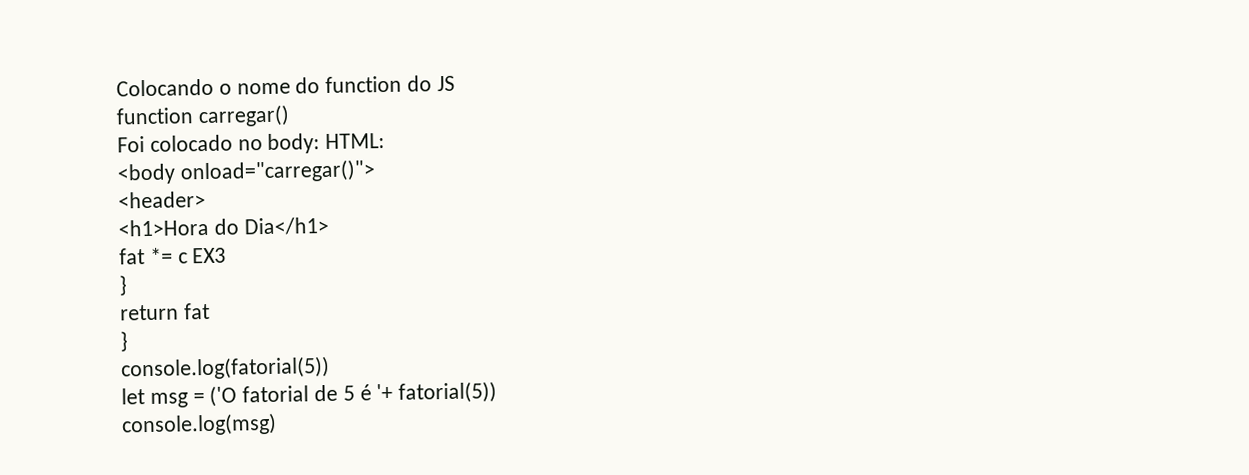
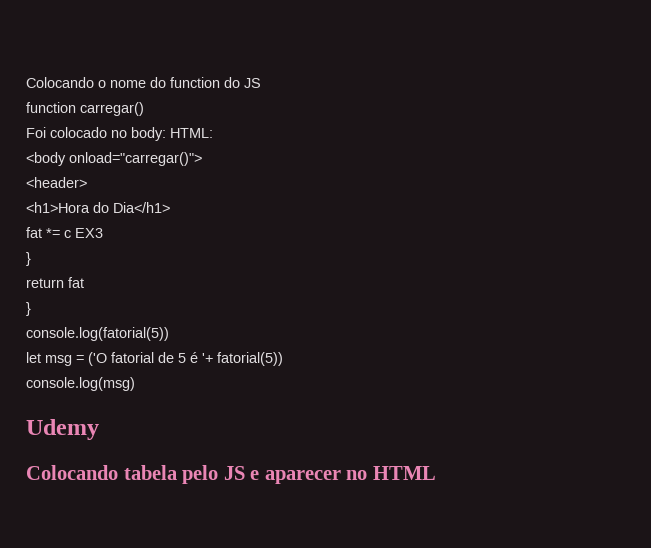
+ Udemy
+ Colocando tabela pelo JS e aparecer no HTML

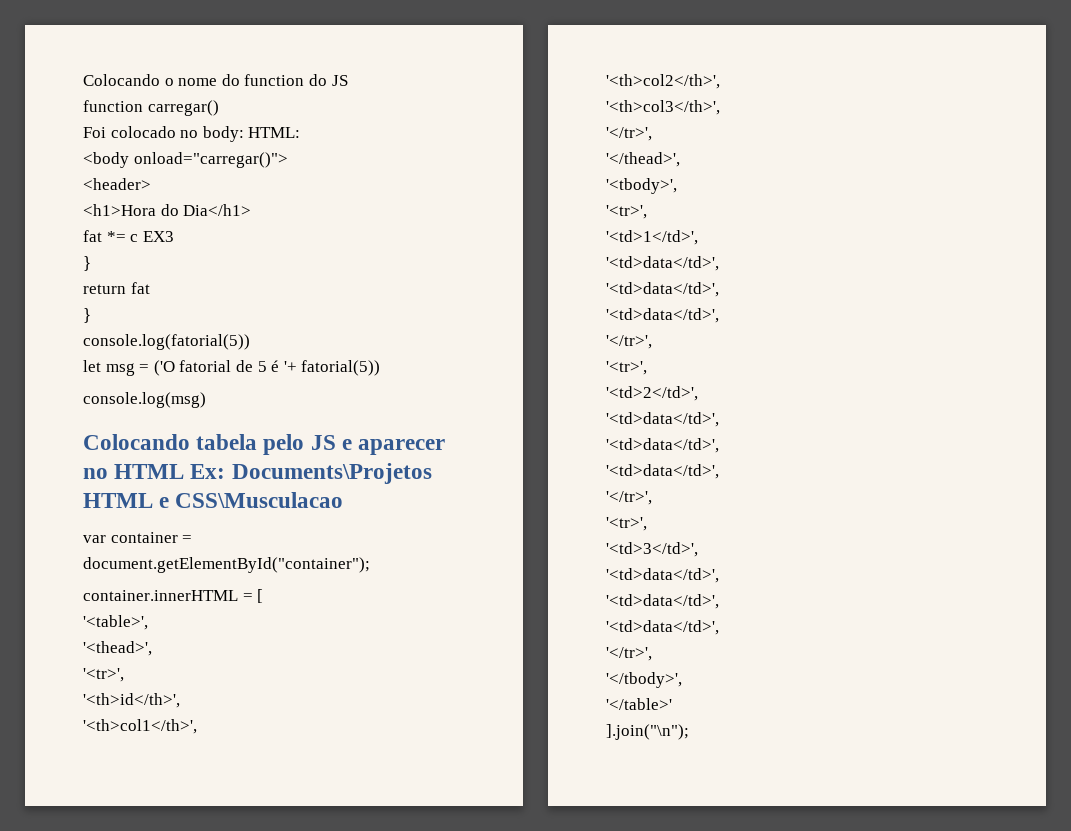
- Udemy
- Colocando tabela pelo JS e aparecer no HTML
+ Colocando tabela pelo JS e aparecer no HTML Ex: Documents\Projetos HTML e CSS\Musculacao
+ var container = document.getElementById("container");
+ container.innerHTML = [
+ '<table>',
+ '<thead>',
+ '<tr>',
+ '<th>id</th>',
+ '<th>col1</th>',
+ '<th>col2</th>',
+ '<th>col3</th>',
+ '</tr>',
+ '</thead>',
+ '<tbody>',
+ '<tr>',
+ '<td>1</td>',
+ '<td>data</td>',
+ '<td>data</td>',
+ '<td>data</td>',
+ '</tr>',
+ '<tr>',
+ '<td>2</td>',
+ '<td>data</td>',
+ '<td>data</td>',
+ '<td>data</td>',
+ '</tr>',
+ '<tr>',
+ '<td>3</td>',
+ '<td>data</td>',
+ '<td>data</td>',
+ '<td>data</td>',
+ '</tr>',
+ '</tbody>',
+ '</table>'
+ ].join("\n");

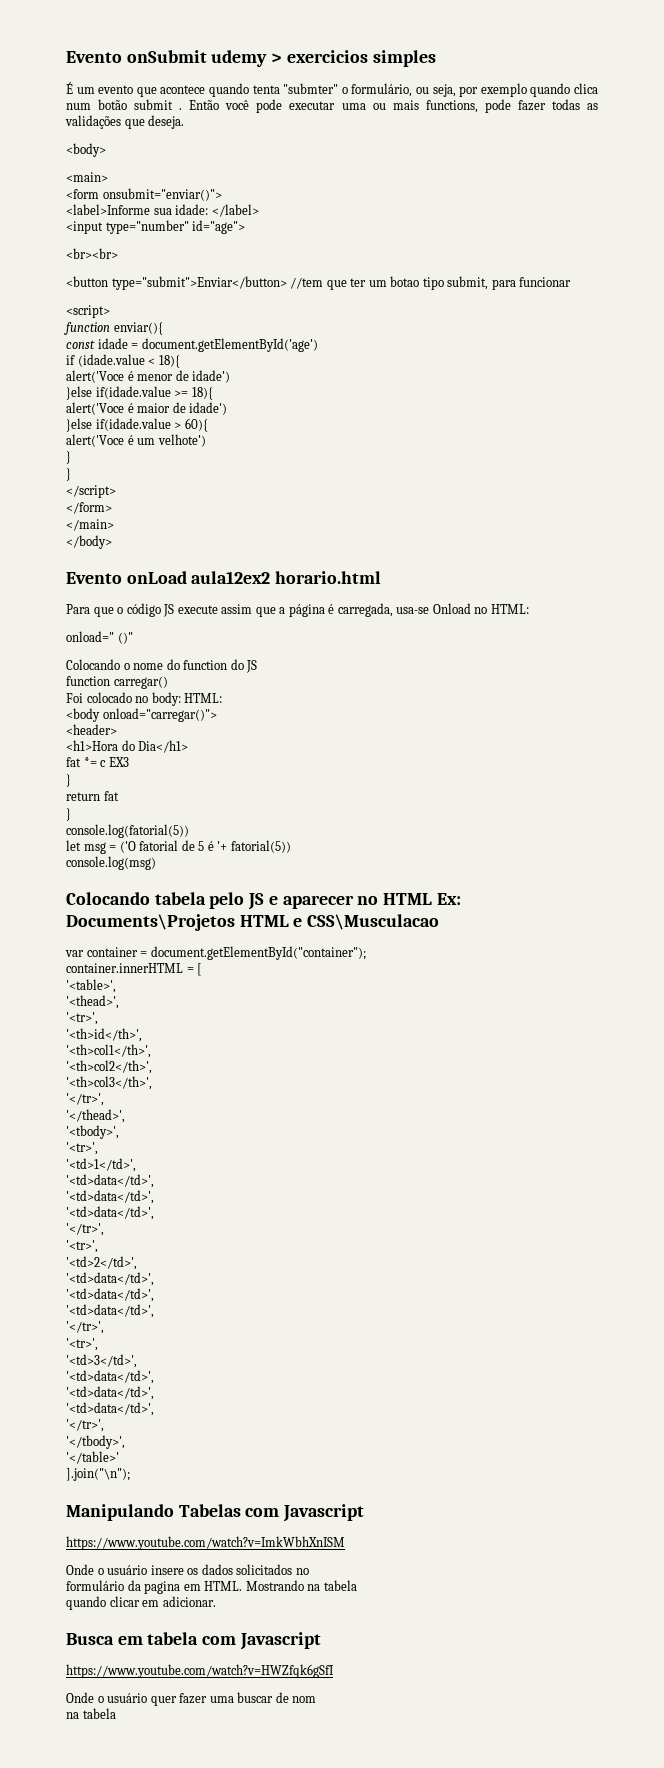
+ Evento onSubmit udemy > exercicios simples
+ É um evento que acontece quando tenta "submter" o formulário, ou seja, por exemplo quando clica num botão submit . Então você pode executar uma ou mais functions, pode fazer todas as validações que deseja.
+ <body>
+ <main>
+ <form onsubmit="enviar()">
+ <label>Informe sua idade: </label>
+ <input type="number" id="age">
+ <br><br>
+ <button type="submit">Enviar</button> //tem que ter um botao tipo submit, para funcionar
+ <script>
+ function enviar(){
+ const idade = document.getElementById('age')
+ if (idade.value < 18){
+ alert('Voce é menor de idade')
+ }else if(idade.value >= 18){
+ alert('Voce é maior de idade')
+ }else if(idade.value > 60){
+ alert('Voce é um velhote')
+ }
+ }
+ </script>
+ </form>
+ </main>
+ </body>
+ Evento onLoad aula12ex2 horario.html
+ Para que o código JS execute assim que a página é carregada, usa-se Onload no HTML:
+ onload=" ()"
+ Manipulando Tabelas com Javascript
+ https://www.youtube.com/watch?v=ImkWbhXnISM
+ Onde o usuário insere os dados solicitados no
+ formulário da pagina em HTML. Mostrando na tabela
+ quando clicar em adicionar.
+ Busca em tabela com Javascript
+ https://www.youtube.com/watch?v=HWZfqk6gSfI
+ Onde o usuário quer fazer uma buscar de nom
+ na tabela

